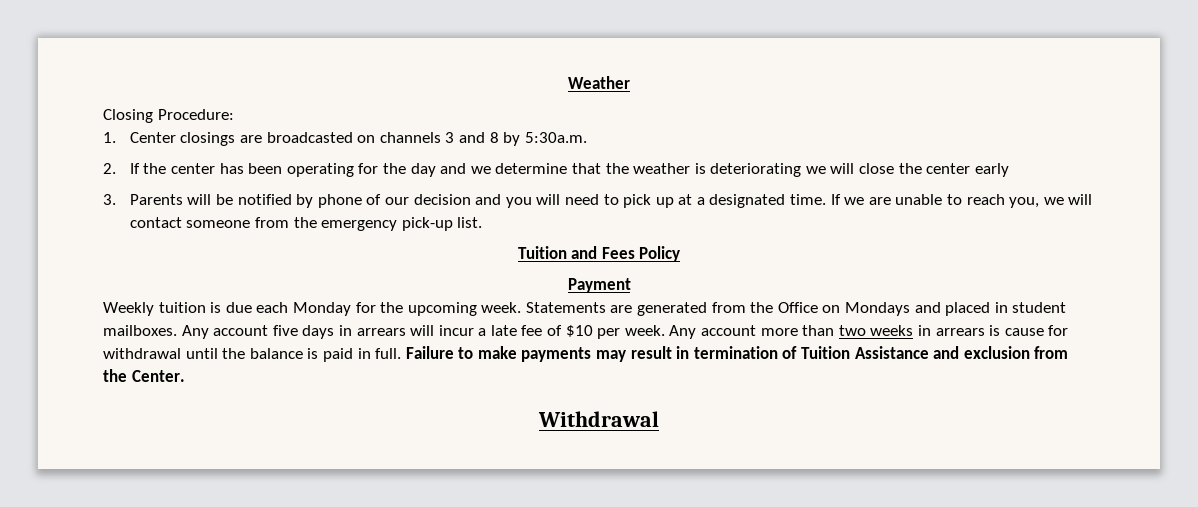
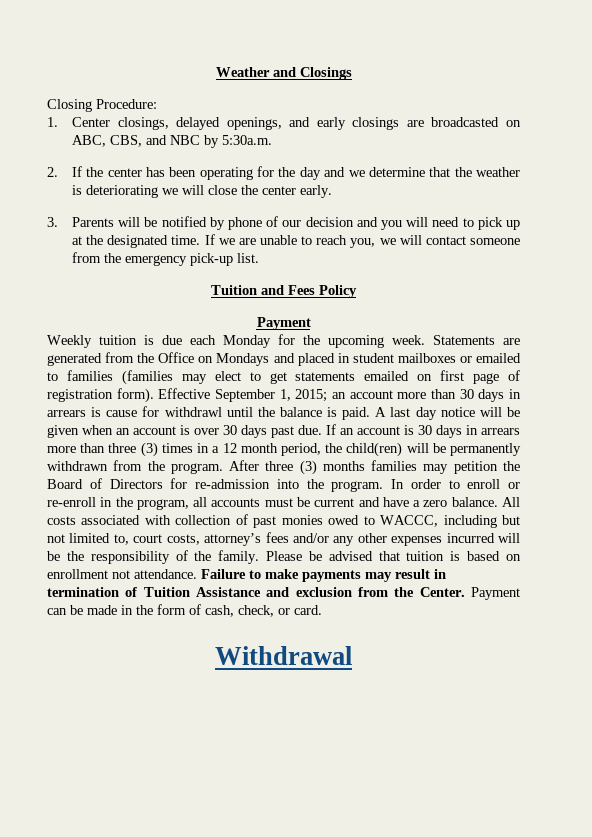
- Weather
+ Weather and Closings
- 1. Center closings are broadcasted on channels 3 and 8 by 5:30a.m.
+ 1. Center closings, delayed openings, and early closings are broadcasted on ABC, CBS, and NBC by 5:30a.m.
- 2. If the center has been operating for the day and we determine that the weather is deteriorating we will close the center early
+ 2. If the center has been operating for the day and we determine that the weather is deteriorating we will close the center early.
- 3. Parents will be notified by phone of our decision and you will need to pick up at a designated time.
+ 3. Parents will be notified by phone of our decision and you will need to pick up at the designated time.
- Statements are generated from the Office on Mondays and placed in student mailboxes. Any account five days in arrears will incur a late fee of $10 per week. Any account more than two weeks in arrears is cause for withdrawal until the balance is paid in full.
+ Statements are generated from the Office on Mondays and placed in student mailboxes or emailed to families (families may elect to get statements emailed on first page of registration form). Effective September 1, 2015; an account more than 30 days in arrears is cause for withdrawl until the balance is paid. A last day notice will be given when an account is over 30 days past due. If an account is 30 days in arrears more than three (3) times in a 12 month period, the child(ren) will be permanently withdrawn from the program. After three (3) months families may petition the Board of Directors for re-admission into the program. In order to enroll or re-enroll in the program, all accounts must be current and have a zero balance. All costs associated with collection of past monies owed to WACCC, including but not limited to, court costs, attorney’s fees and/or any other expenses incurred will be the responsibility of the family. Please be advised that tuition is based on enrollment not attendance.
+ Payment can be made in the form of cash, check, or card.

